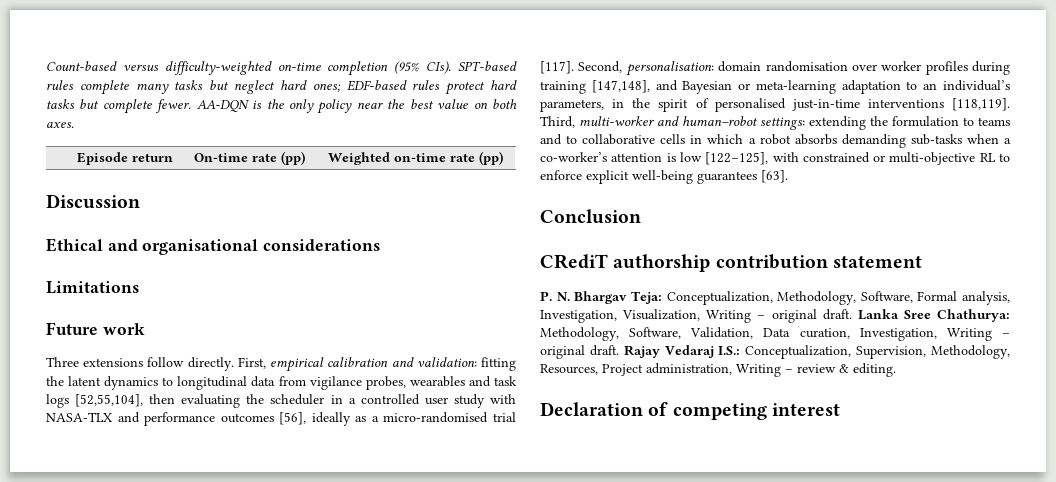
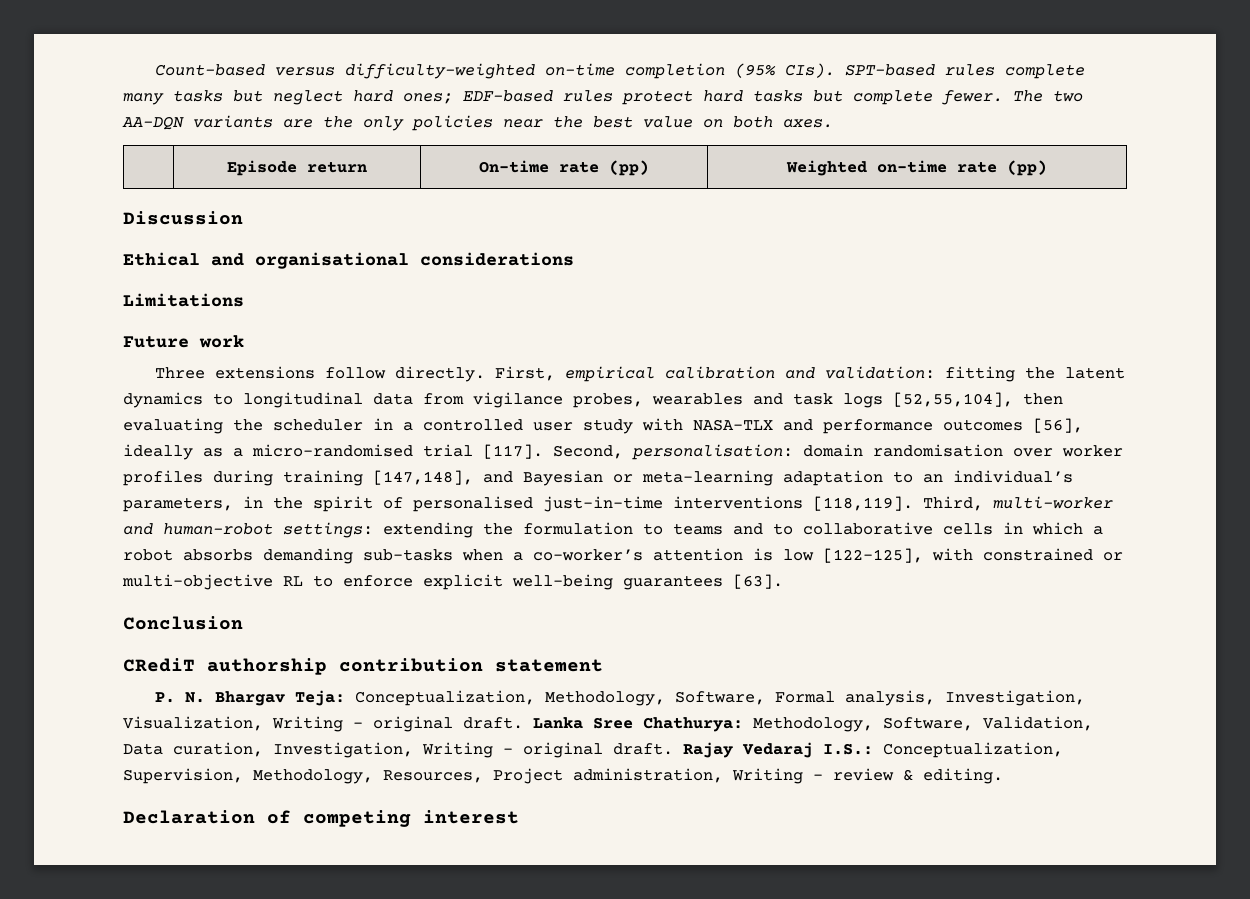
- AA-DQN is the only policy near the best value on both axes.
+ The two AA-DQN variants are the only policies near the best value on both axes.

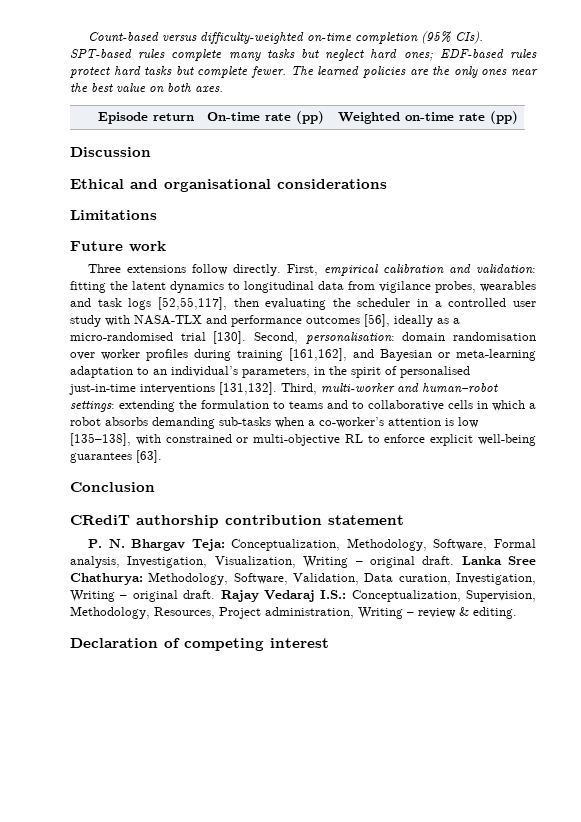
- The two AA-DQN variants are the only policies near the best value on both axes.
+ The learned policies are the only ones near the best value on both axes.
- First, empirical calibration and validation: fitting the latent dynamics to longitudinal data from vigilance probes, wearables and task logs [52,55,104], then evaluating the scheduler in a controlled user study with NASA-TLX and performance outcomes [56], ideally as a micro-randomised trial [117].
+ First, empirical calibration and validation: fitting the latent dynamics to longitudinal data from vigilance probes, wearables and task logs [52,55,117], then evaluating the scheduler in a controlled user study with NASA-TLX and performance outcomes [56], ideally as a micro-randomised trial [130].
- Second, personalisation: domain randomisation over worker profiles during training [147,148], and Bayesian or meta-learning adaptation to an individual’s parameters, in the spirit of personalised just-in-time interventions [118,119].
+ Second, personalisation: domain randomisation over worker profiles during training [161,162], and Bayesian or meta-learning adaptation to an individual’s parameters, in the spirit of personalised just-in-time interventions [131,132].
- Third, multi-worker and human–robot settings: extending the formulation to teams and to collaborative cells in which a robot absorbs demanding sub-tasks when a co-worker’s attention is low [122–125], with constrained or multi-objective RL to enforce explicit well-being guarantees [63].
+ Third, multi-worker and human–robot settings: extending the formulation to teams and to collaborative cells in which a robot absorbs demanding sub-tasks when a co-worker’s attention is low [135–138], with constrained or multi-objective RL to enforce explicit well-being guarantees [63].

